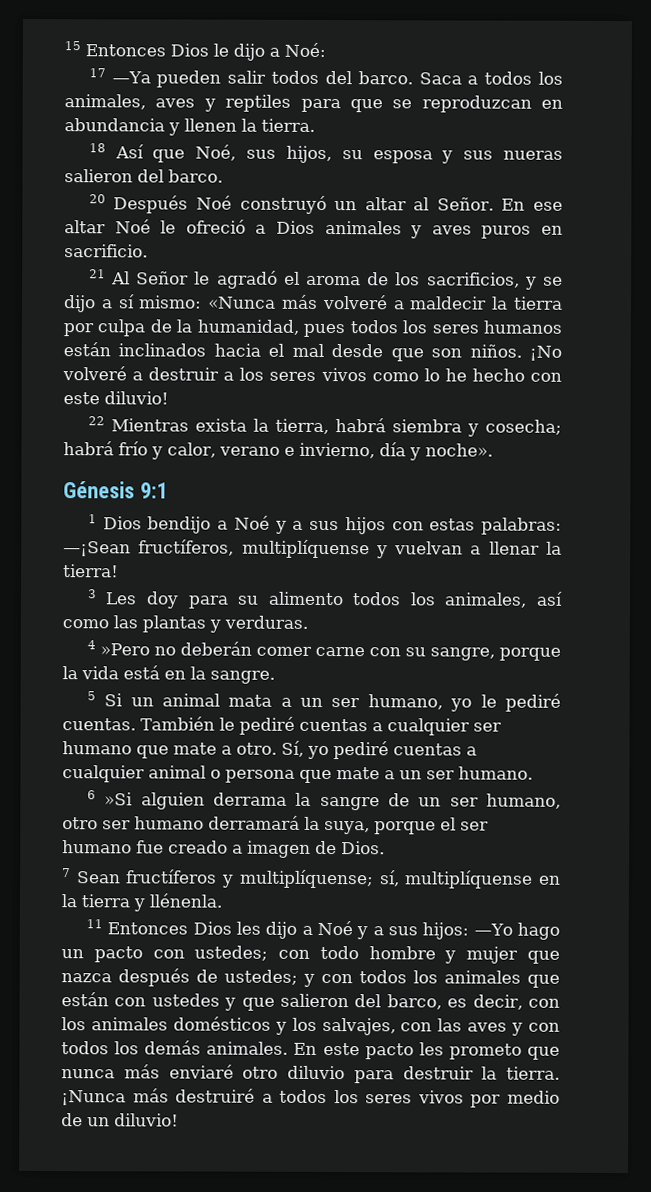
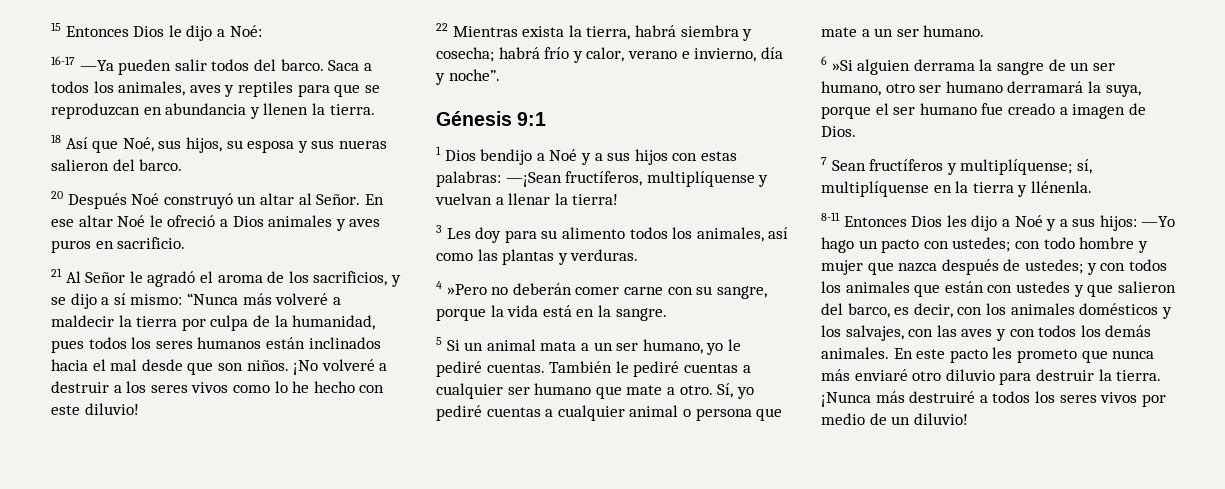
- 17 —Ya pueden salir todos del barco.
+ 16-17 —Ya pueden salir todos del barco.
- 21 Al Señor le agradó el aroma de los sacrificios, y se dijo a sí mismo: «Nunca más volveré a maldecir la tierra por culpa de la humanidad, pues todos los seres humanos están inclinados hacia el mal desde que son niños.
+ 21 Al Señor le agradó el aroma de los sacrificios, y se dijo a sí mismo: “Nunca más volveré a maldecir la tierra por culpa de la humanidad, pues todos los seres humanos están inclinados hacia el mal desde que son niños.
- 22 Mientras exista la tierra, habrá siembra y cosecha; habrá frío y calor, verano e invierno, día y noche».
+ 22 Mientras exista la tierra, habrá siembra y cosecha; habrá frío y calor, verano e invierno, día y noche”.
- 11 Entonces Dios les dijo a Noé y a sus hijos: —Yo hago un pacto con ustedes; con todo hombre y mujer que nazca después de ustedes; y con todos los animales que están con ustedes y que salieron del barco, es decir, con los animales domésticos y los salvajes, con las aves y con todos los demás animales.
+ 8-11 Entonces Dios les dijo a Noé y a sus hijos: —Yo hago un pacto con ustedes; con todo hombre y mujer que nazca después de ustedes; y con todos los animales que están con ustedes y que salieron del barco, es decir, con los animales domésticos y los salvajes, con las aves y con todos los demás animales.

